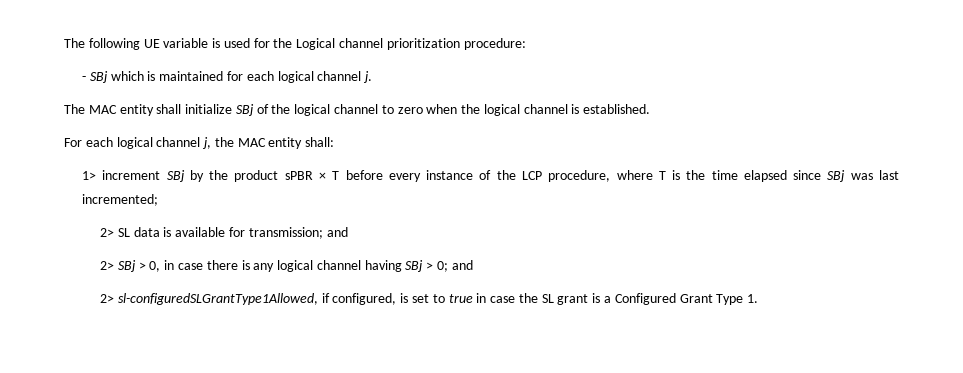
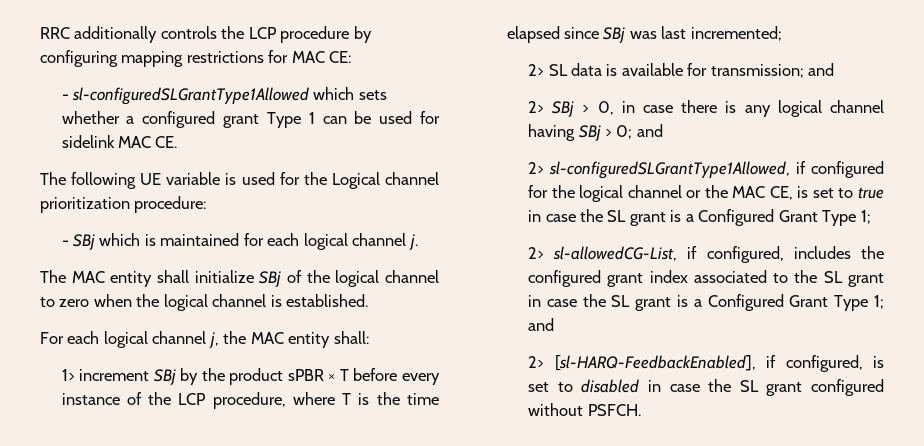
+ RRC additionally controls the LCP procedure by configuring mapping restrictions for MAC CE:
+ - sl-configuredSLGrantType1Allowed which sets whether a configured grant Type 1 can be used for sidelink MAC CE.
- 2> sl-configuredSLGrantType1Allowed, if configured, is set to true in case the SL grant is a Configured Grant Type 1.
+ 2> sl-configuredSLGrantType1Allowed, if configured for the logical channel or the MAC CE, is set to true in case the SL grant is a Configured Grant Type 1;
+ 2> sl-allowedCG-List, if configured, includes the configured grant index associated to the SL grant in case the SL grant is a Configured Grant Type 1; and
+ 2> [sl-HARQ-FeedbackEnabled], if configured, is set to disabled in case the SL grant configured without PSFCH.

